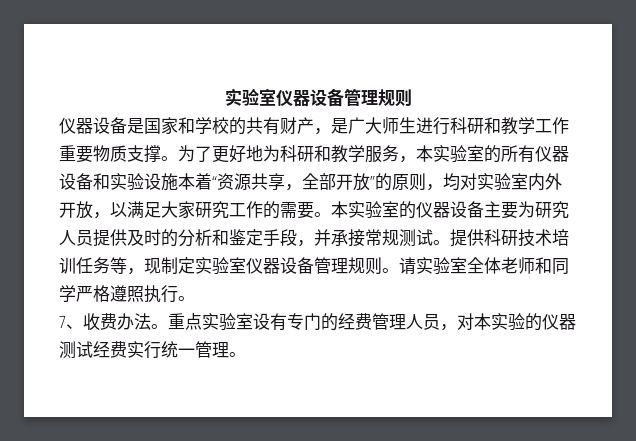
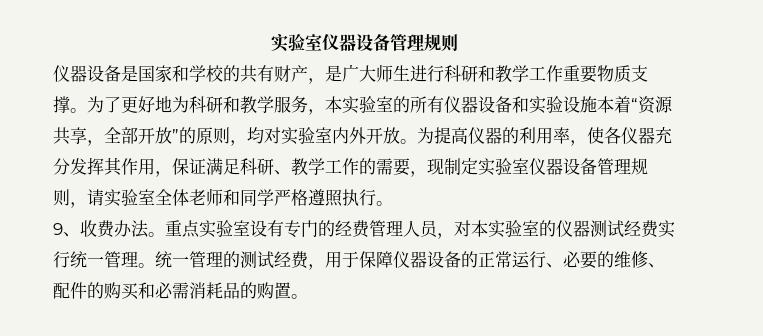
- 为了更好地为科研和教学服务，本实验室的所有仪器设备和实验设施本着“资源共享，全部开放”的原则，均对实验室内外开放，以满足大家研究工作的需要。本实验室的仪器设备主要为研究人员提供及时的分析和鉴定手段，并承接常规测试。提供科研技术培训任务等，现制定实验室仪器设备管理规则。请实验室全体老师和同学严格遵照执行。
+ 为了更好地为科研和教学服务，本实验室的所有仪器设备和实验设施本着“资源共享，全部开放”的原则，均对实验室内外开放。为提高仪器的利用率，使各仪器充分发挥其作用，保证满足科研、教学工作的需要，现制定实验室仪器设备管理规则，请实验室全体老师和同学严格遵照执行。
- 7、收费办法。
+ 9、收费办法。
- 重点实验室设有专门的经费管理人员，对本实验的仪器测试经费实行统一管理。
+ 重点实验室设有专门的经费管理人员，对本实验室的仪器测试经费实行统一管理。
+ 统一管理的测试经费，用于保障仪器设备的正常运行、必要的维修、配件的购买和必需消耗品的购置。

